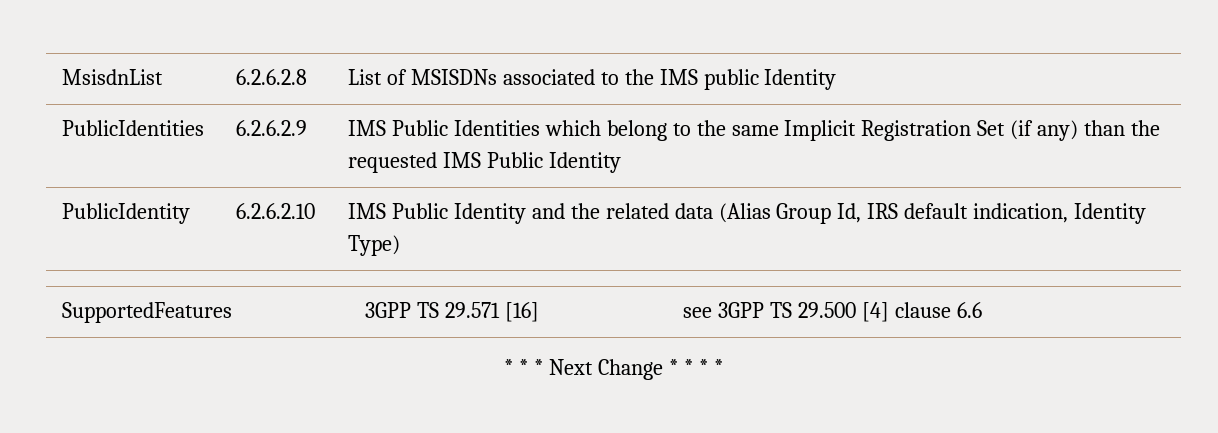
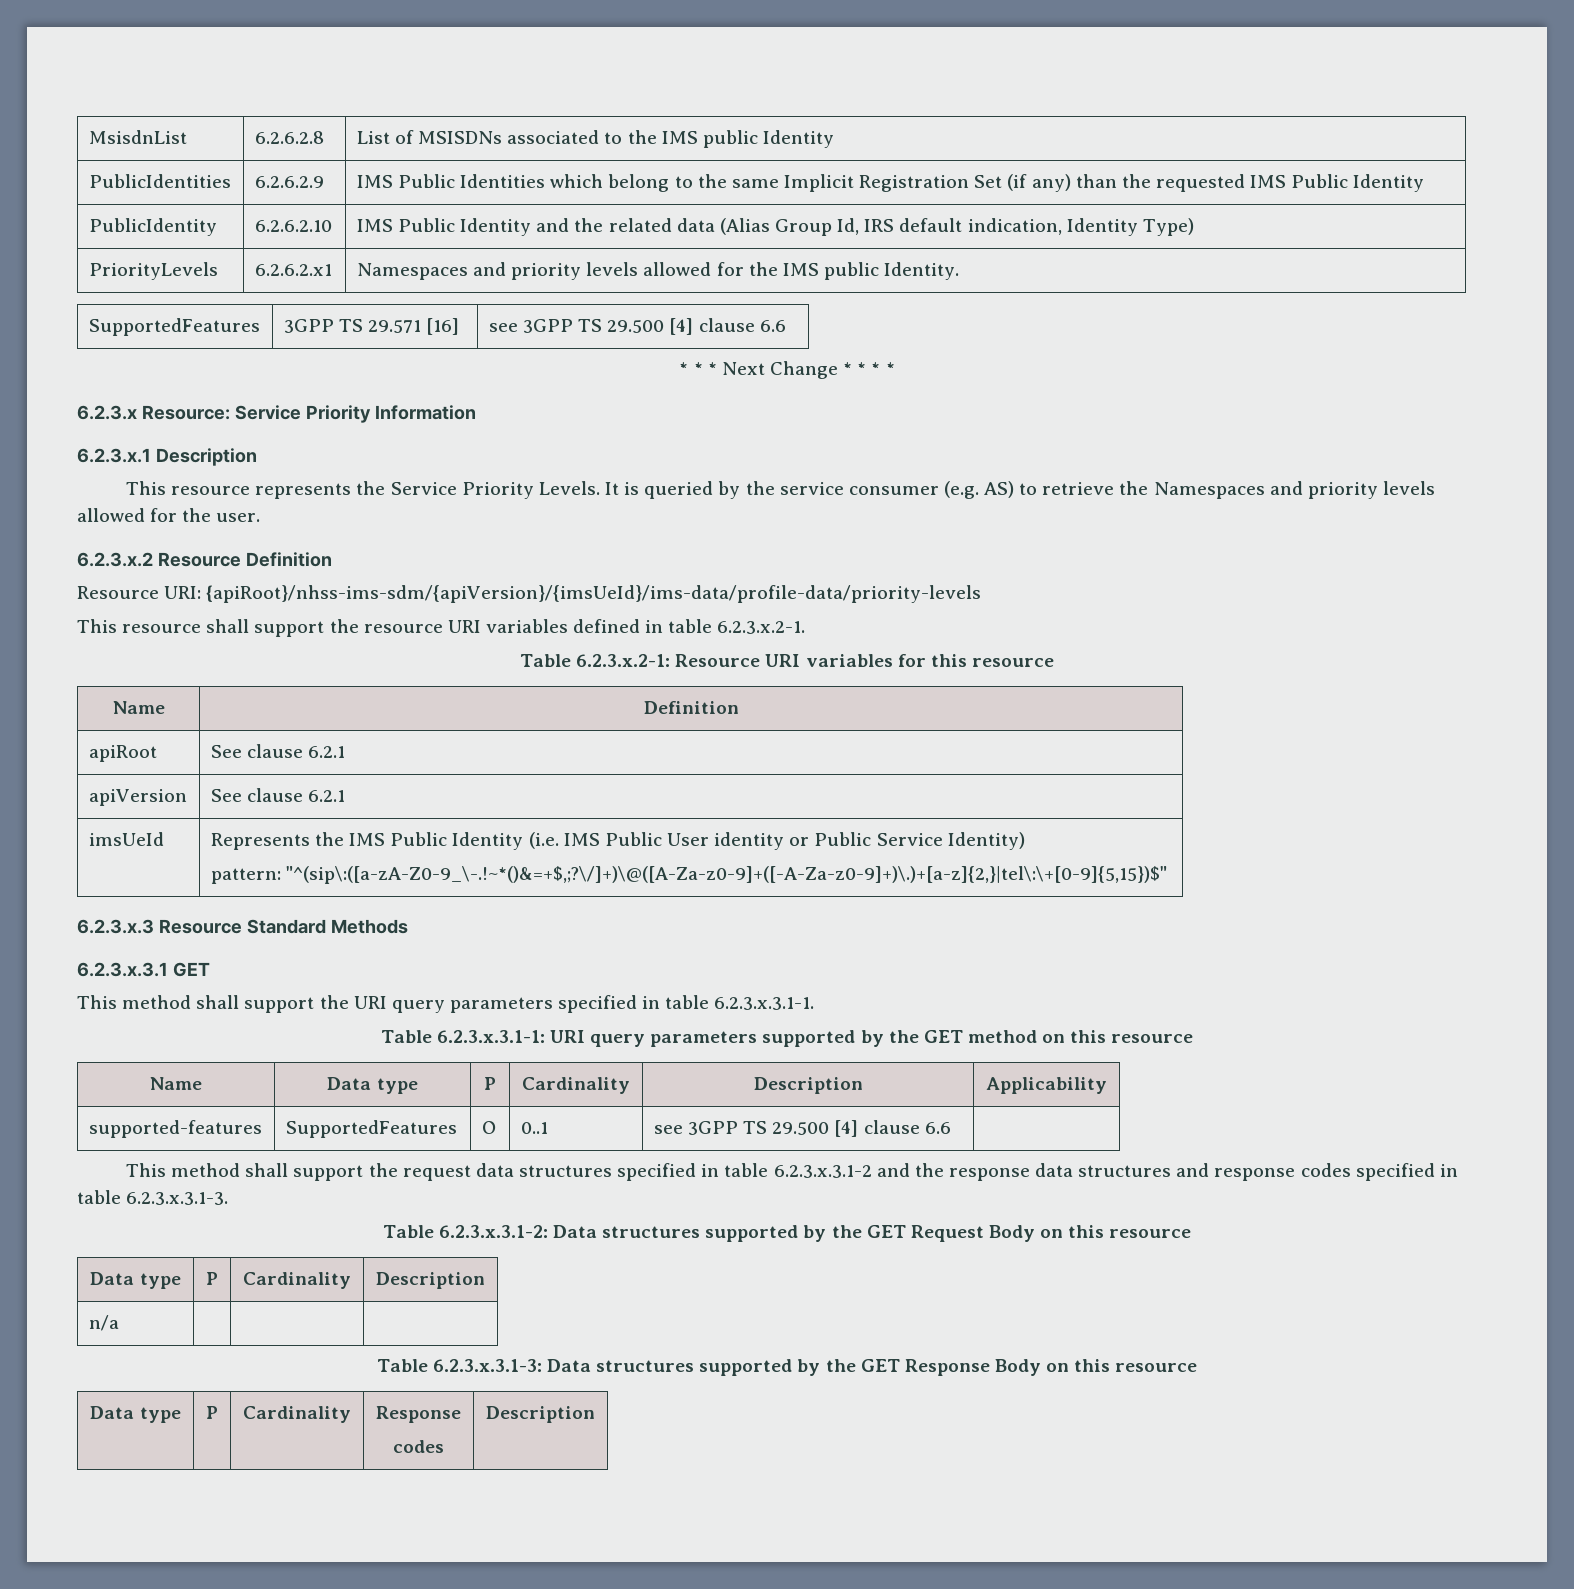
+ PriorityLevels | 6.2.6.2.x1 | Namespaces and priority levels allowed for the IMS public Identity.
+ 6.2.3.x Resource: Service Priority Information
+ 6.2.3.x.1 Description
+ This resource represents the Service Priority Levels. It is queried by the service consumer (e.g. AS) to retrieve the Namespaces and priority levels allowed for the user.
+ 6.2.3.x.2 Resource Definition
+ Resource URI: {apiRoot}/nhss-ims-sdm/{apiVersion}/{imsUeId}/ims-data/profile-data/priority-levels
+ This resource shall support the resource URI variables defined in table 6.2.3.x.2-1.
+ Table 6.2.3.x.2-1: Resource URI variables for this resource
+ Name | Definition
+ apiRoot | See clause 6.2.1
+ apiVersion | See clause 6.2.1
+ imsUeId | Represents the IMS Public Identity (i.e. IMS Public User identity or Public Service Identity)
+ pattern: "^(sip\:([a-zA-Z0-9_\-.!~*()&=+$,;?\/]+)\@([A-Za-z0-9]+([-A-Za-z0-9]+)\.)+[a-z]{2,}|tel\:\+[0-9]{5,15})$"
+ 6.2.3.x.3 Resource Standard Methods
+ 6.2.3.x.3.1 GET
+ This method shall support the URI query parameters specified in table 6.2.3.x.3.1-1.
+ Table 6.2.3.x.3.1-1: URI query parameters supported by the GET method on this resource
+ Name | Data type | P | Cardinality | Description | Applicability
+ supported-features | SupportedFeatures | O | 0..1 | see 3GPP TS 29.500 [4] clause 6.6 |
+ This method shall support the request data structures specified in table 6.2.3.x.3.1-2 and the response data structures and response codes specified in table 6.2.3.x.3.1-3.
+ Table 6.2.3.x.3.1-2: Data structures supported by the GET Request Body on this resource
+ Data type | P | Cardinality | Description
+ n/a | | |
+ Table 6.2.3.x.3.1-3: Data structures supported by the GET Response Body on this resource
+ Data type | P | Cardinality | Response
+ codes | Description

